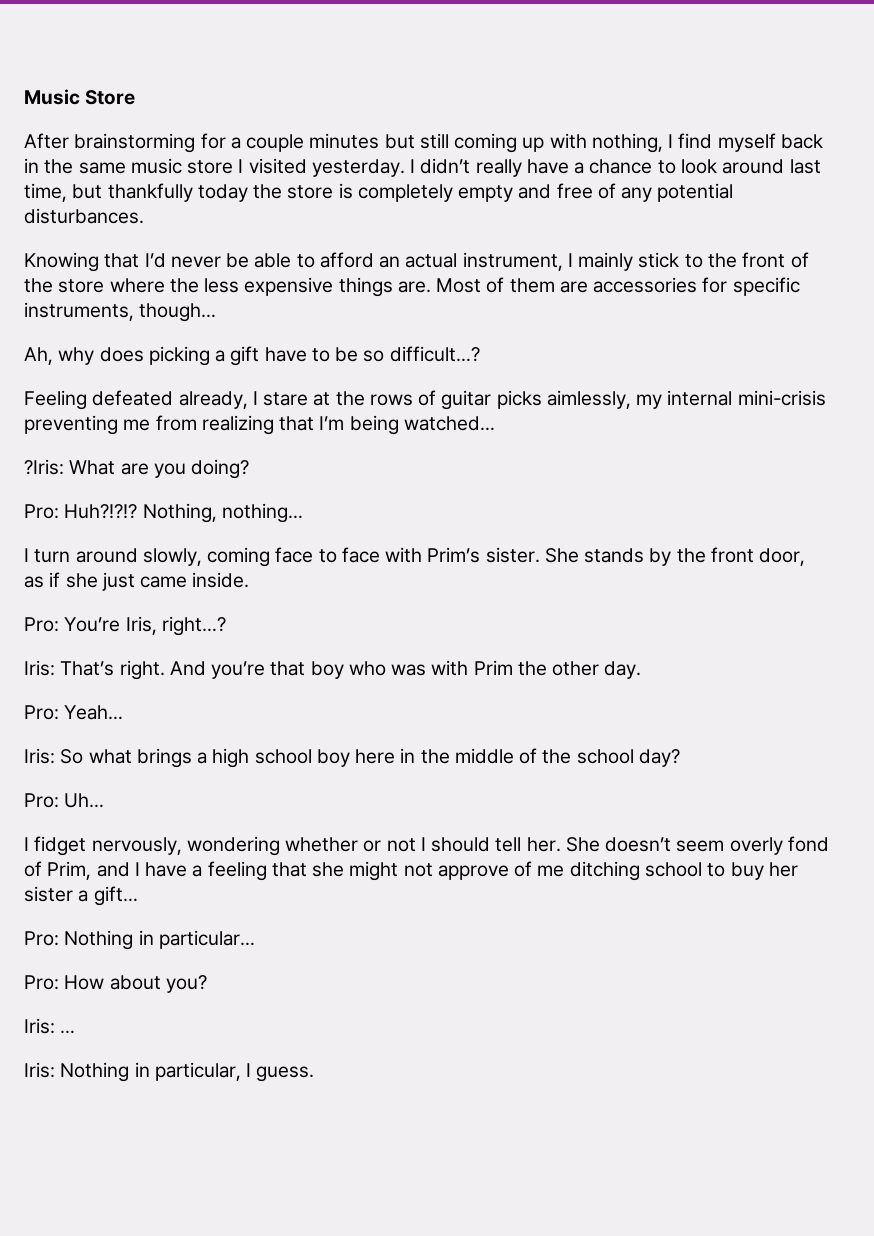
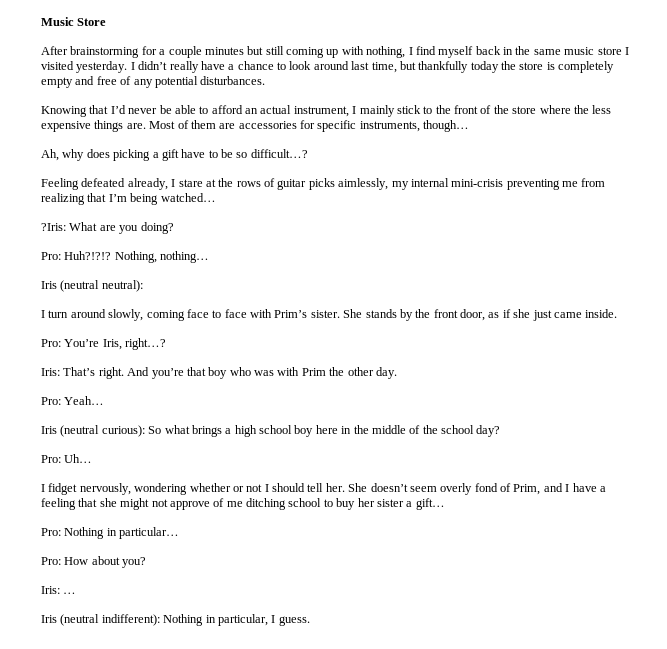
+ Iris (neutral neutral):
- Iris: So what brings a high school boy here in the middle of the school day?
+ Iris (neutral curious): So what brings a high school boy here in the middle of the school day?
- Iris: Nothing in particular, I guess.
+ Iris (neutral indifferent): Nothing in particular, I guess.

